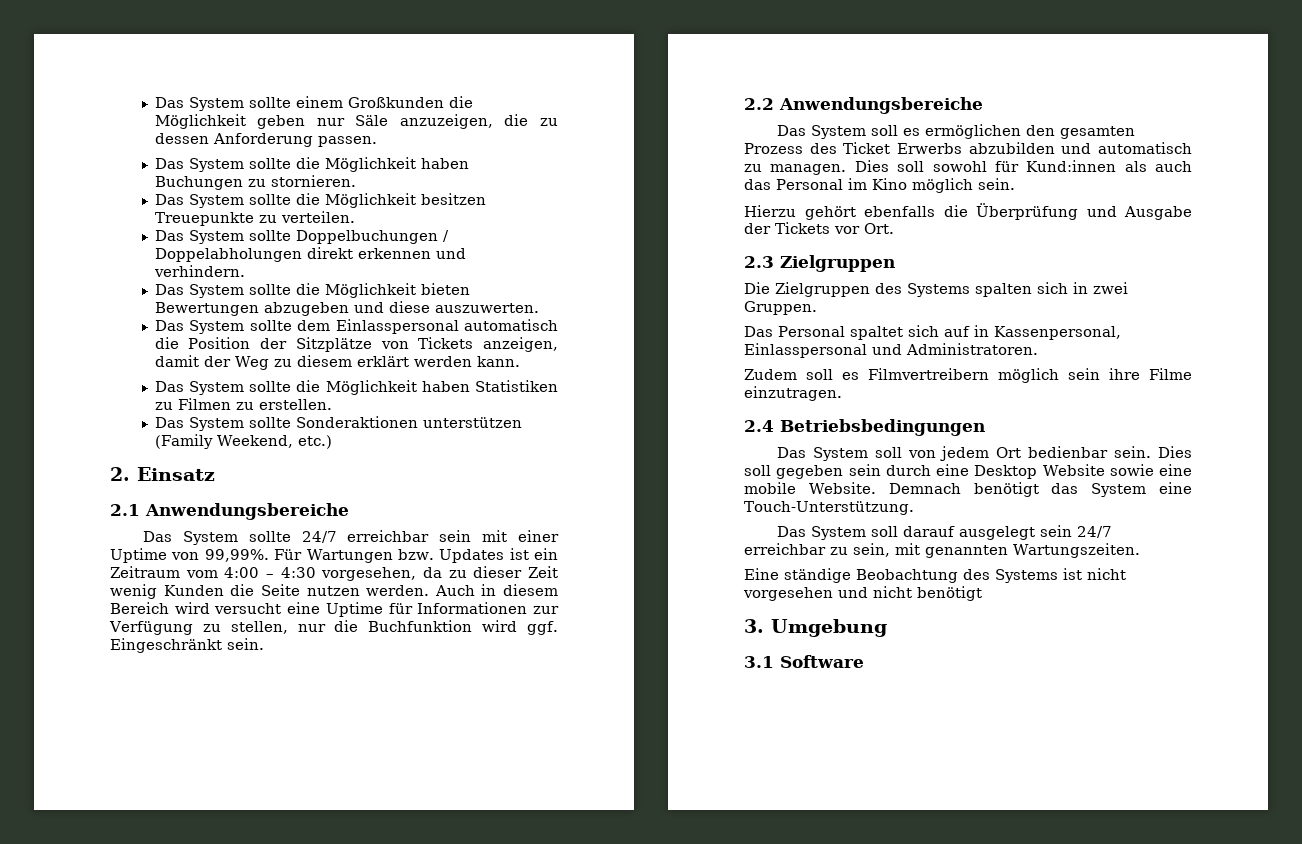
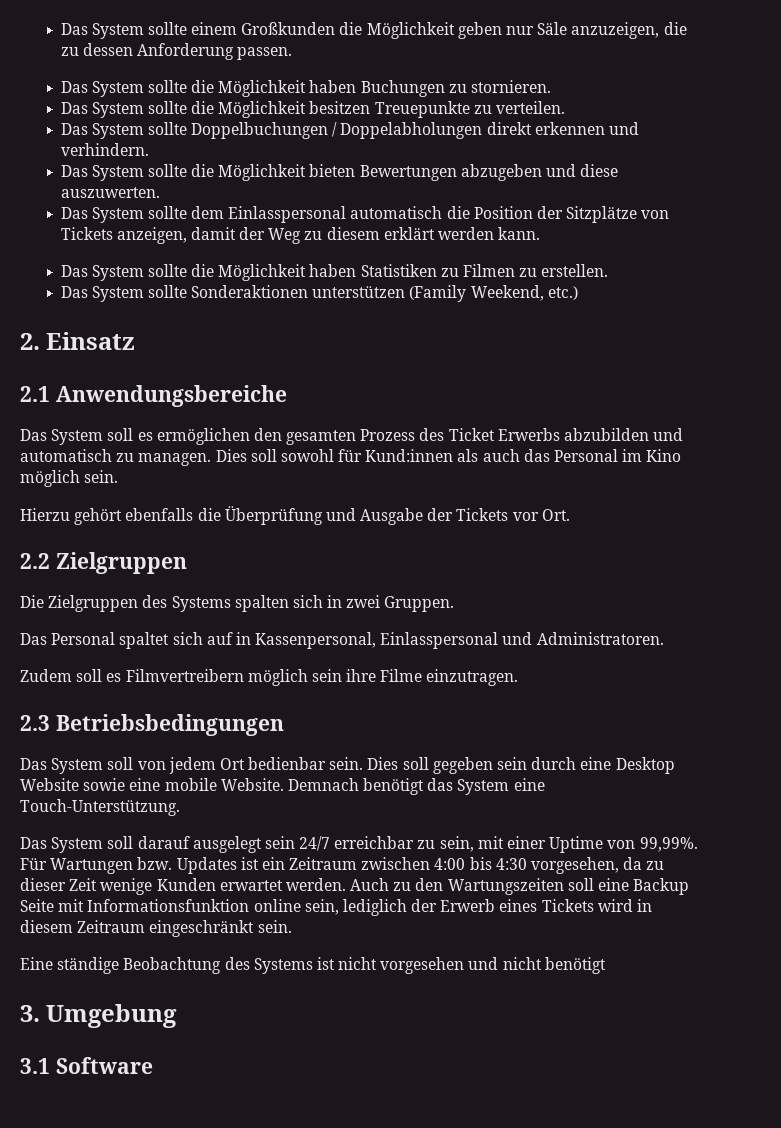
- Das System sollte 24/7 erreichbar sein mit einer Uptime von 99,99%. Für Wartungen bzw. Updates ist ein Zeitraum vom 4:00 – 4:30 vorgesehen, da zu dieser Zeit wenig Kunden die Seite nutzen werden. Auch in diesem Bereich wird versucht eine Uptime für Informationen zur Verfügung zu stellen, nur die Buchfunktion wird ggf. Eingeschränkt sein.
- 2.2 Anwendungsbereiche
- 2.3 Zielgruppen
+ 2.2 Zielgruppen
- 2.4 Betriebsbedingungen
+ 2.3 Betriebsbedingungen
- Das System soll darauf ausgelegt sein 24/7 erreichbar zu sein, mit genannten Wartungszeiten.
+ Das System soll darauf ausgelegt sein 24/7 erreichbar zu sein, mit einer Uptime von 99,99%. Für Wartungen bzw. Updates ist ein Zeitraum zwischen 4:00 bis 4:30 vorgesehen, da zu dieser Zeit wenige Kunden erwartet werden. Auch zu den Wartungszeiten soll eine Backup Seite mit Informationsfunktion online sein, lediglich der Erwerb eines Tickets wird in diesem Zeitraum eingeschränkt sein.

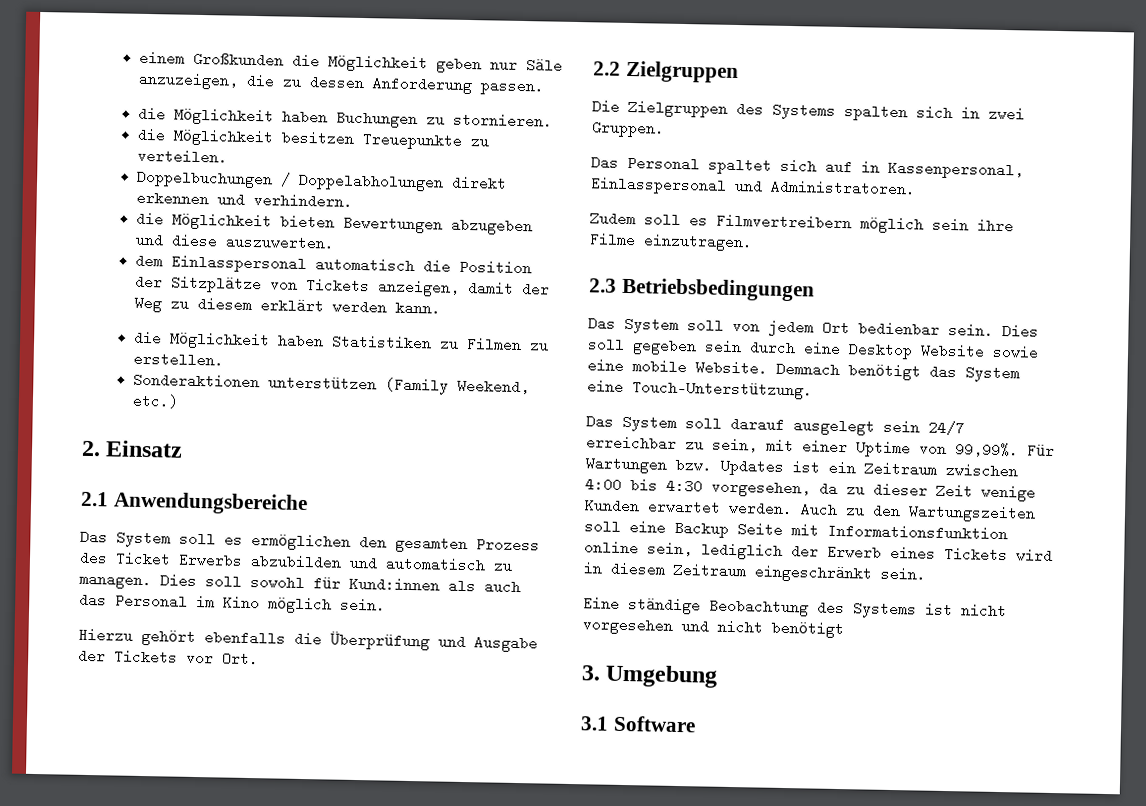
- Das System sollte einem Großkunden die Möglichkeit geben nur Säle anzuzeigen, die zu dessen Anforderung passen.
+ einem Großkunden die Möglichkeit geben nur Säle anzuzeigen, die zu dessen Anforderung passen.
- Das System sollte die Möglichkeit haben Buchungen zu stornieren.
+ die Möglichkeit haben Buchungen zu stornieren.
- Das System sollte die Möglichkeit besitzen Treuepunkte zu verteilen.
+ die Möglichkeit besitzen Treuepunkte zu verteilen.
- Das System sollte Doppelbuchungen / Doppelabholungen direkt erkennen und verhindern.
+ Doppelbuchungen / Doppelabholungen direkt erkennen und verhindern.
- Das System sollte die Möglichkeit bieten Bewertungen abzugeben und diese auszuwerten.
+ die Möglichkeit bieten Bewertungen abzugeben und diese auszuwerten.
- Das System sollte dem Einlasspersonal automatisch die Position der Sitzplätze von Tickets anzeigen, damit der Weg zu diesem erklärt werden kann.
+ dem Einlasspersonal automatisch die Position der Sitzplätze von Tickets anzeigen, damit der Weg zu diesem erklärt werden kann.
- Das System sollte die Möglichkeit haben Statistiken zu Filmen zu erstellen.
+ die Möglichkeit haben Statistiken zu Filmen zu erstellen.
- Das System sollte Sonderaktionen unterstützen (Family Weekend, etc.)
+ Sonderaktionen unterstützen (Family Weekend, etc.)

